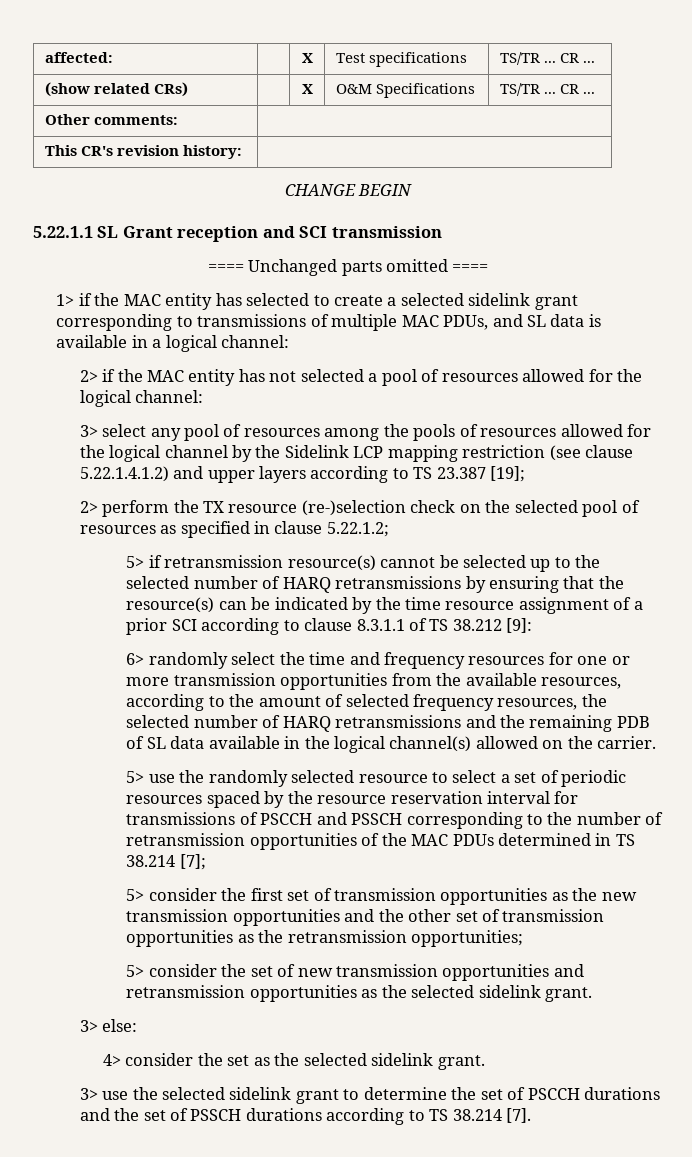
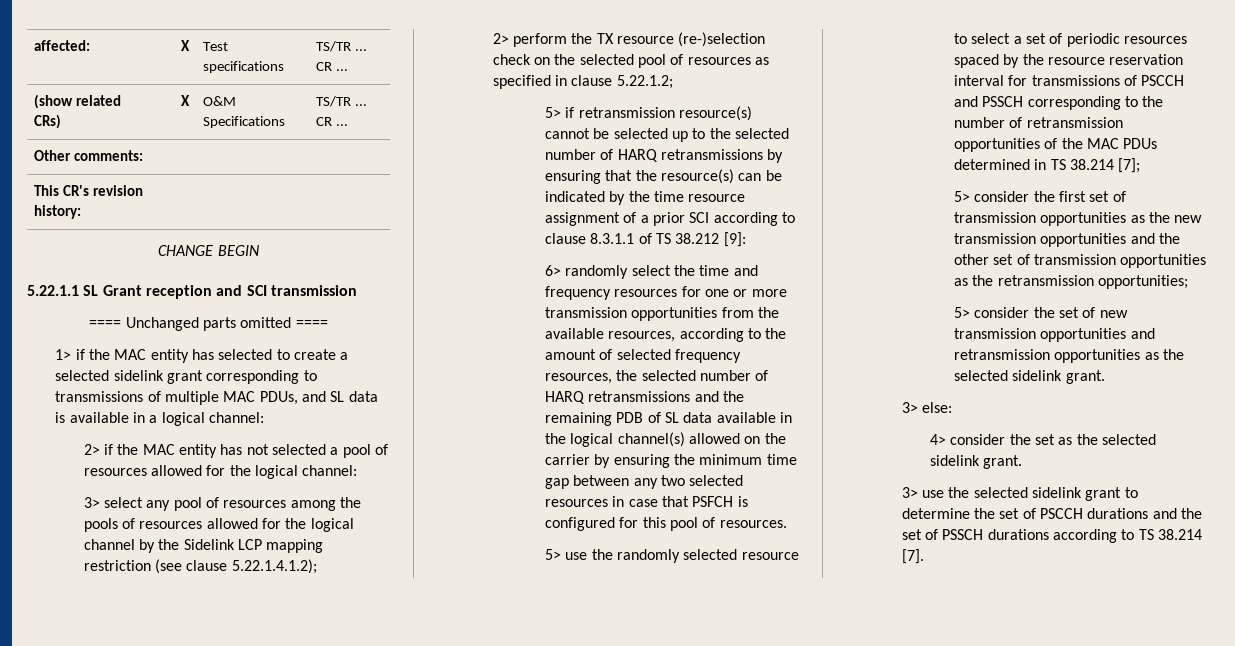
- 3> select any pool of resources among the pools of resources allowed for the logical channel by the Sidelink LCP mapping restriction (see clause 5.22.1.4.1.2) and upper layers according to TS 23.387 [19];
+ 3> select any pool of resources among the pools of resources allowed for the logical channel by the Sidelink LCP mapping restriction (see clause 5.22.1.4.1.2);
- 6> randomly select the time and frequency resources for one or more transmission opportunities from the available resources, according to the amount of selected frequency resources, the selected number of HARQ retransmissions and the remaining PDB of SL data available in the logical channel(s) allowed on the carrier.
+ 6> randomly select the time and frequency resources for one or more transmission opportunities from the available resources, according to the amount of selected frequency resources, the selected number of HARQ retransmissions and the remaining PDB of SL data available in the logical channel(s) allowed on the carrier by ensuring the minimum time gap between any two selected resources in case that PSFCH is configured for this pool of resources.

